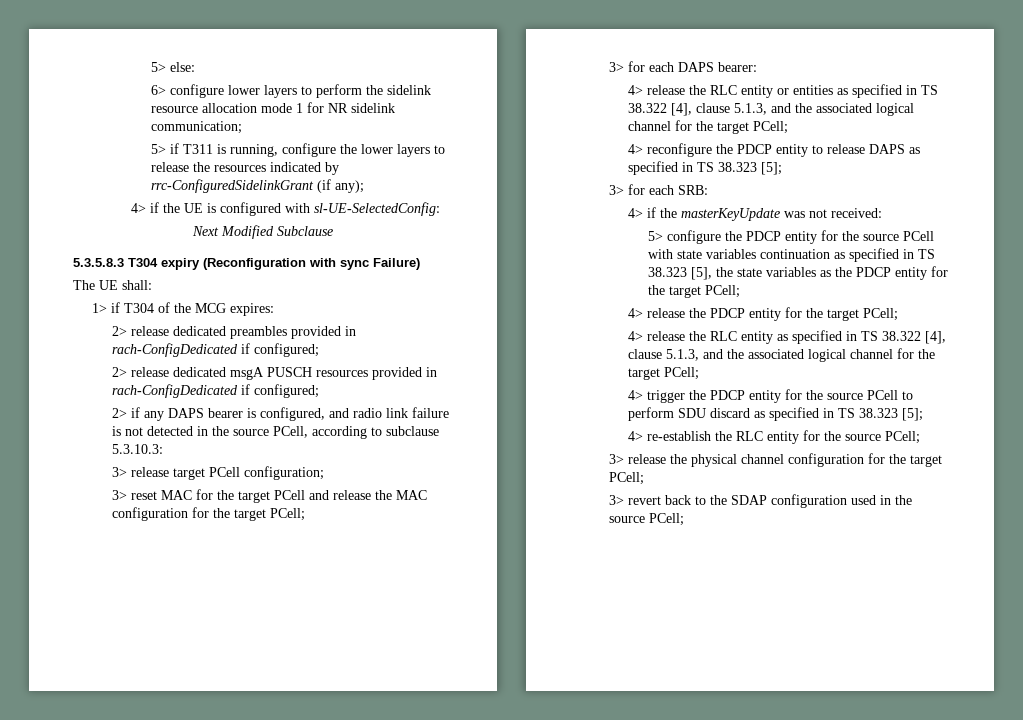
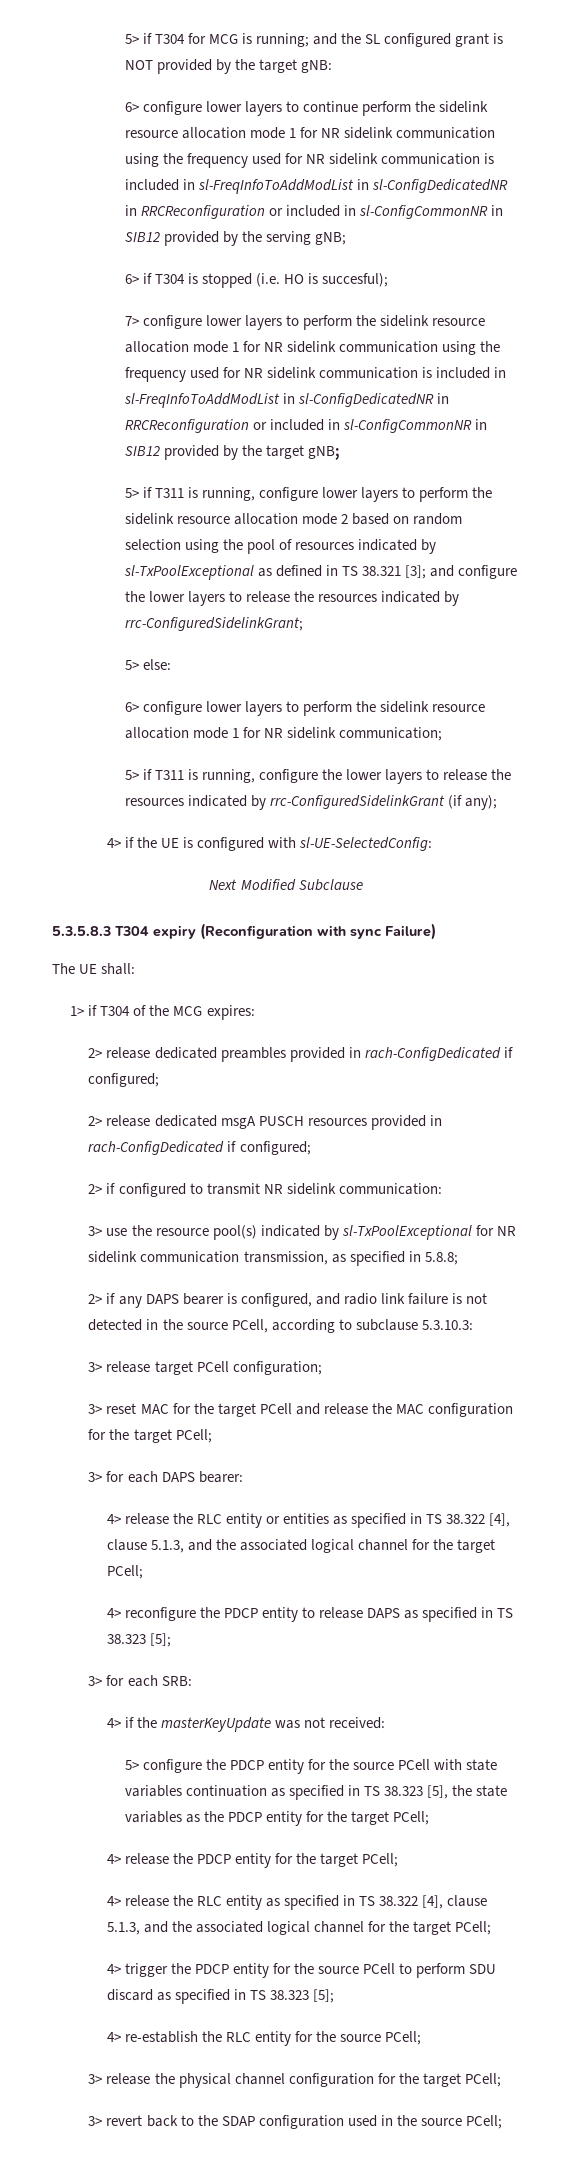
+ 5> if T304 for MCG is running; and the SL configured grant is NOT provided by the target gNB:
+ 6> configure lower layers to continue perform the sidelink resource allocation mode 1 for NR sidelink communication using the frequency used for NR sidelink communication is included in sl-FreqInfoToAddModList in sl-ConfigDedicatedNR in RRCReconfiguration or included in sl-ConfigCommonNR in SIB12 provided by the serving gNB;
+ 6> if T304 is stopped (i.e. HO is succesful);
+ 7> configure lower layers to perform the sidelink resource allocation mode 1 for NR sidelink communication using the frequency used for NR sidelink communication is included in sl-FreqInfoToAddModList in sl-ConfigDedicatedNR in RRCReconfiguration or included in sl-ConfigCommonNR in SIB12 provided by the target gNB;
+ 5> if T311 is running, configure lower layers to perform the sidelink resource allocation mode 2 based on random selection using the pool of resources indicated by sl-TxPoolExceptional as defined in TS 38.321 [3]; and configure the lower layers to release the resources indicated by rrc-ConfiguredSidelinkGrant;
+ 2> if configured to transmit NR sidelink communication:
+ 3> use the resource pool(s) indicated by sl-TxPoolExceptional for NR sidelink communication transmission, as specified in 5.8.8;

